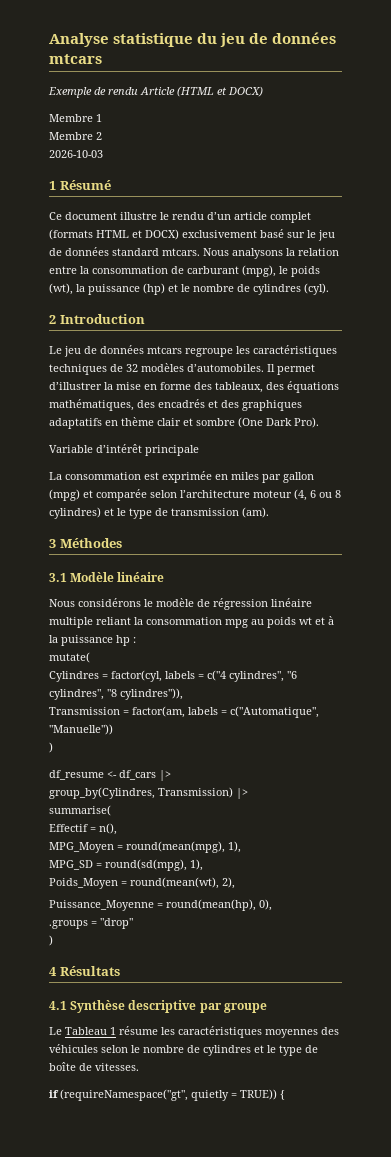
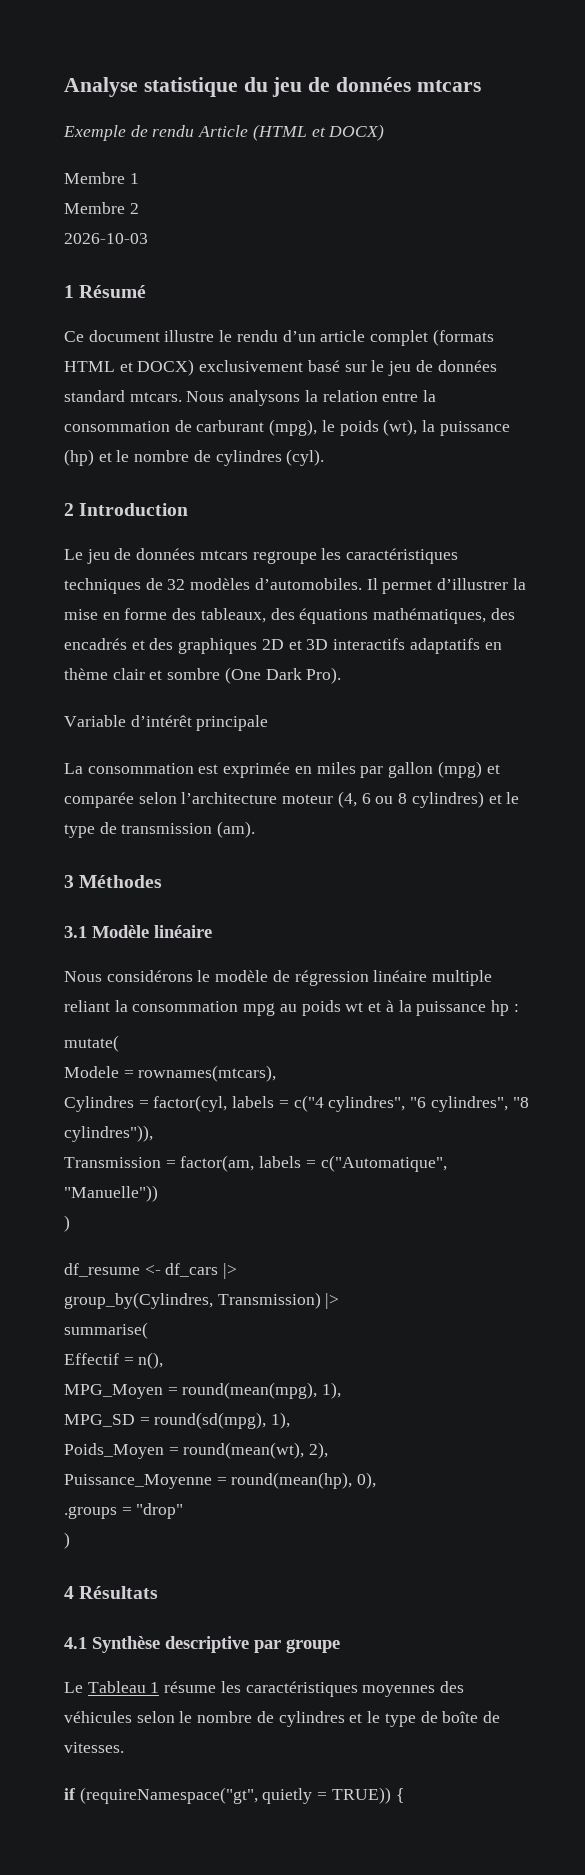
- Il permet d’illustrer la mise en forme des tableaux, des équations mathématiques, des encadrés et des graphiques adaptatifs en thème clair et sombre (One Dark Pro).
+ Il permet d’illustrer la mise en forme des tableaux, des équations mathématiques, des encadrés et des graphiques 2D et 3D interactifs adaptatifs en thème clair et sombre (One Dark Pro).
+ Modele = rownames(mtcars),

